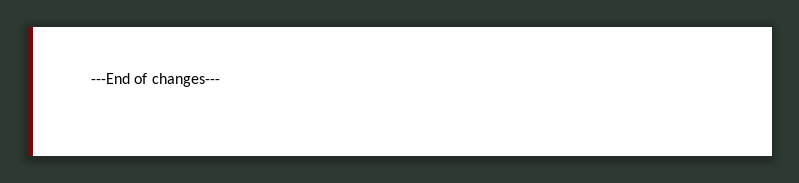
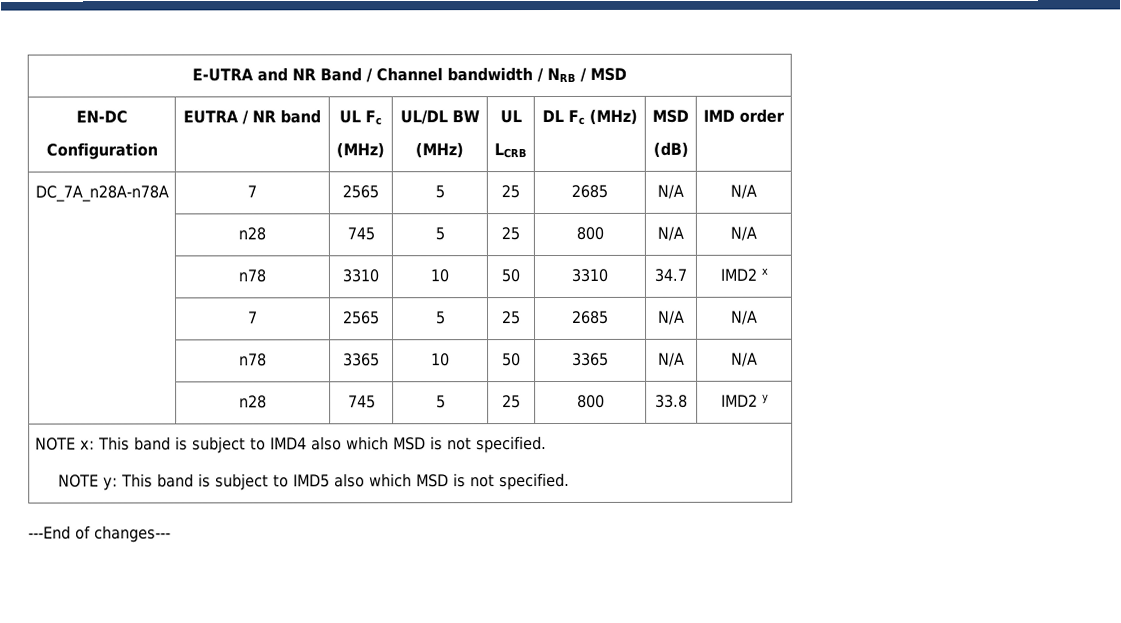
+ E-UTRA and NR Band / Channel bandwidth / NRB / MSD
+ EN-DC
+ Configuration | EUTRA / NR band | UL Fc
+ (MHz) | UL/DL BW
+ (MHz) | UL
+ LCRB | DL Fc (MHz) | MSD
+ (dB) | IMD order
+ DC_7A_n28A-n78A | 7 | 2565 | 5 | 25 | 2685 | N/A | N/A
+ | n28 | 745 | 5 | 25 | 800 | N/A | N/A
+ | n78 | 3310 | 10 | 50 | 3310 | 34.7 | IMD2 x
+ | 7 | 2565 | 5 | 25 | 2685 | N/A | N/A
+ | n78 | 3365 | 10 | 50 | 3365 | N/A | N/A
+ | n28 | 745 | 5 | 25 | 800 | 33.8 | IMD2 y
+ NOTE x: This band is subject to IMD4 also which MSD is not specified.
+ NOTE y: This band is subject to IMD5 also which MSD is not specified.

